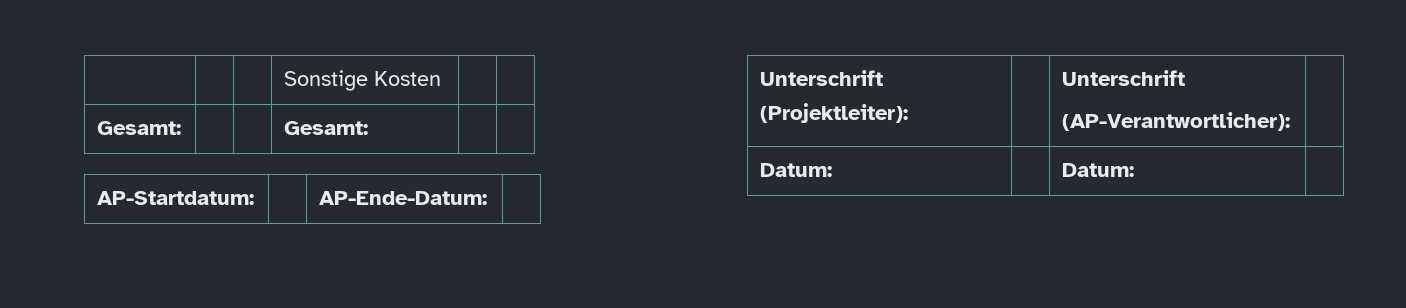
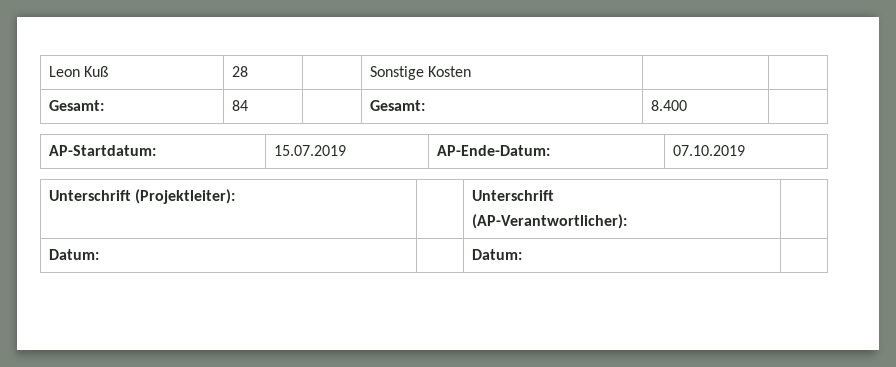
- | | | Sonstige Kosten | |
+ Leon Kuß | 28 | | Sonstige Kosten | |
- Gesamt: | | | Gesamt: | |
+ Gesamt: | 84 | | Gesamt: | 8.400 |
- AP-Startdatum: | | AP-Ende-Datum: |
+ AP-Startdatum: | 15.07.2019 | AP-Ende-Datum: | 07.10.2019

